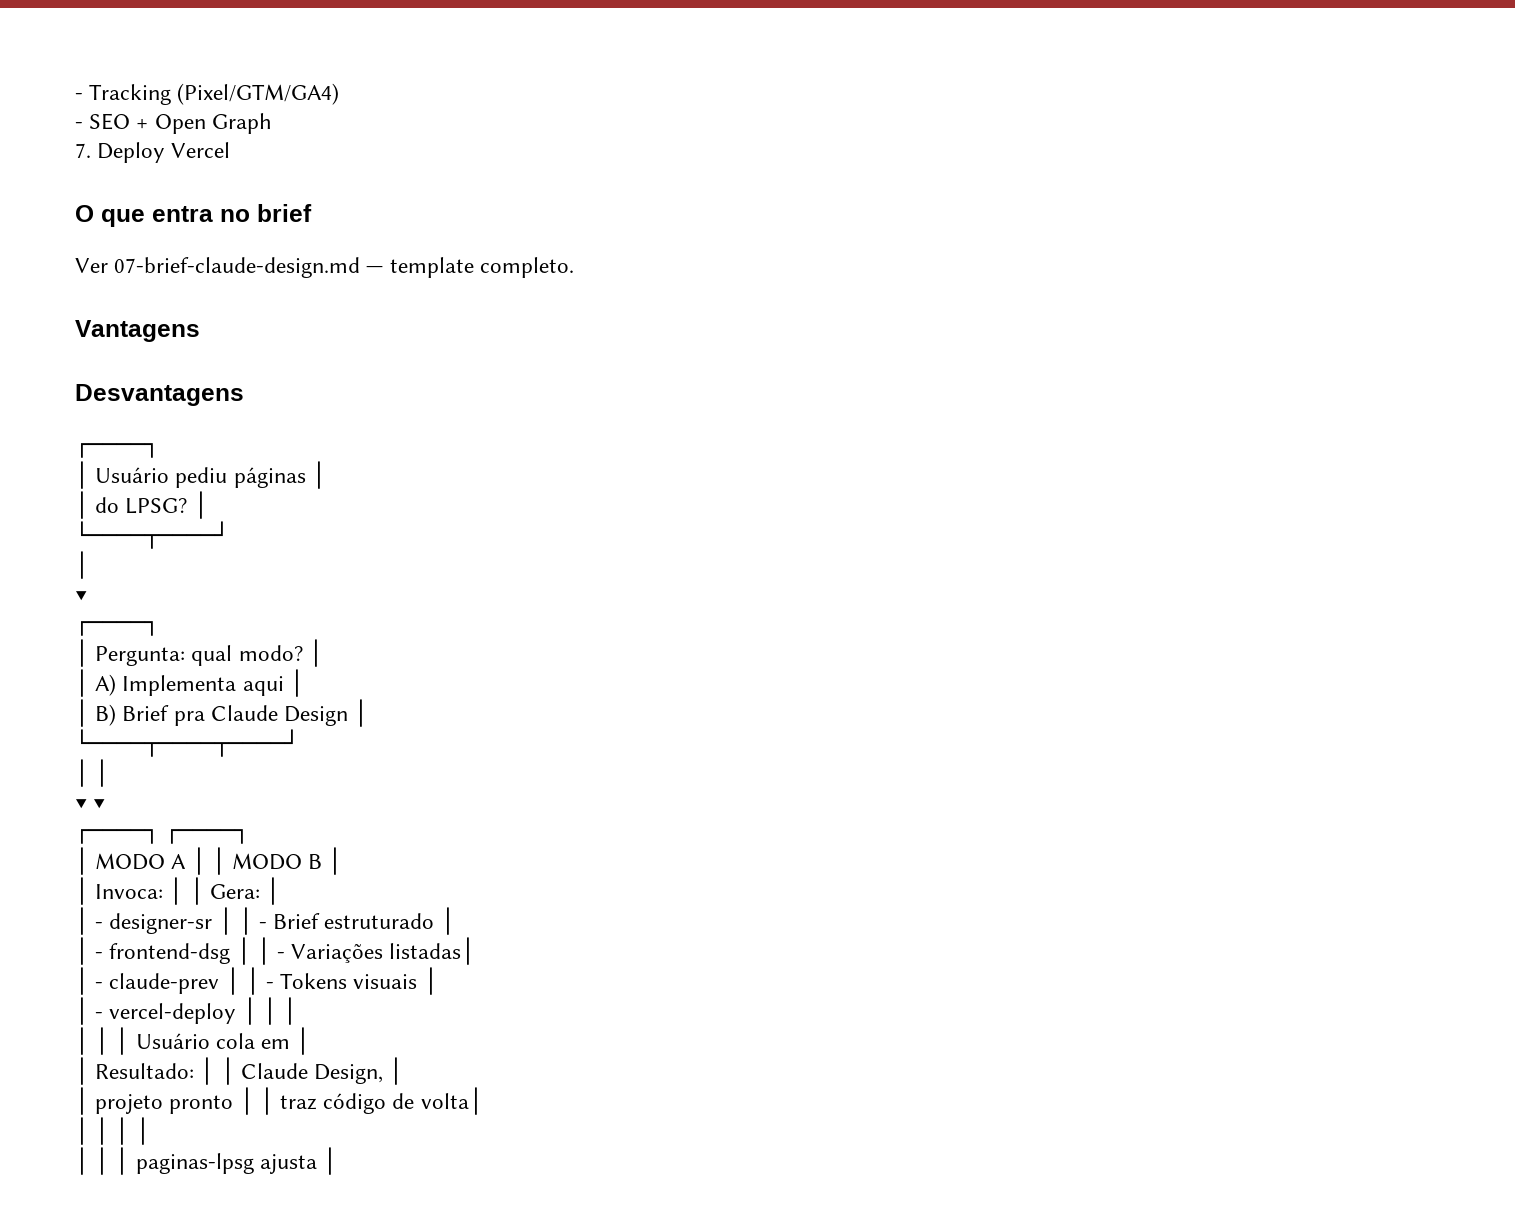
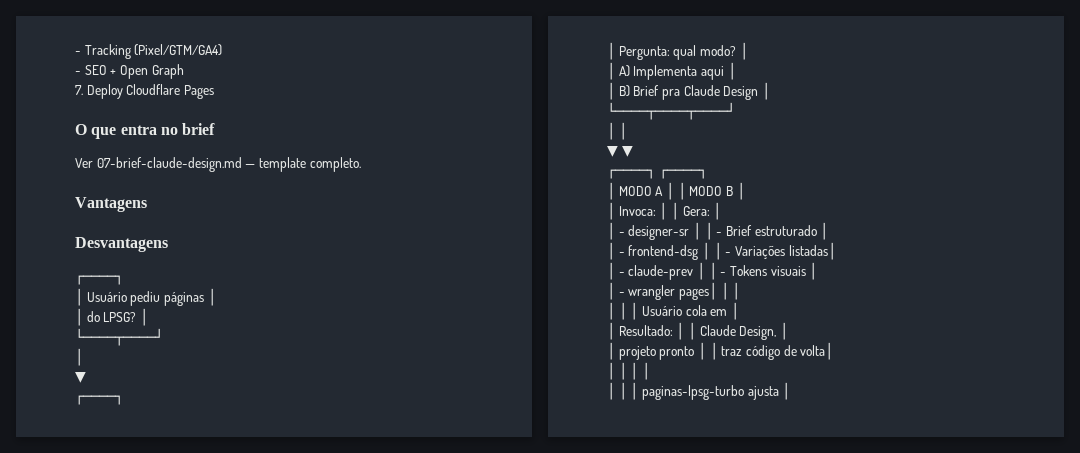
- 7. Deploy Vercel
+ 7. Deploy Cloudflare Pages
- │ - vercel-deploy │ │ │
+ │ - wrangler pages│ │ │
- │ │ │ paginas-lpsg ajusta │
+ │ │ │ paginas-lpsg-turbo ajusta │

